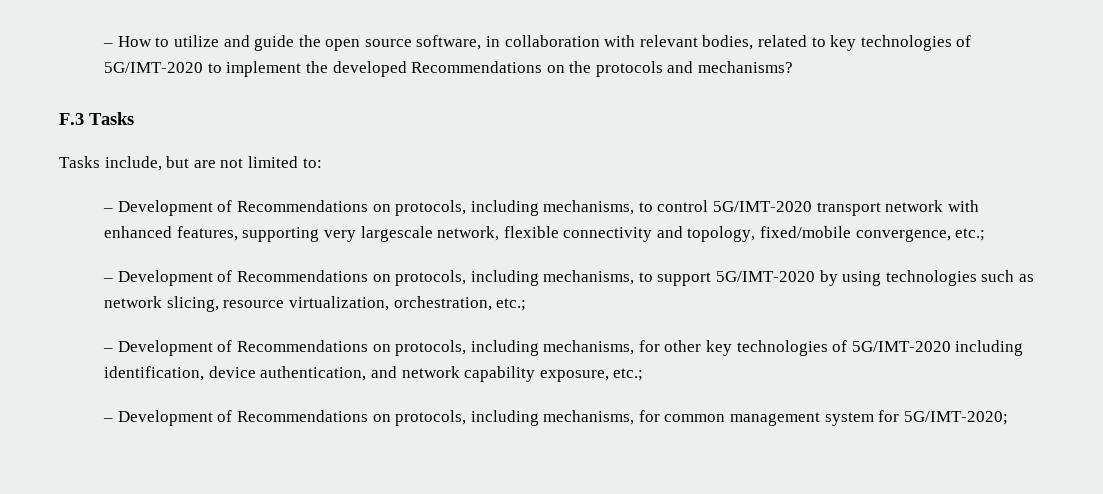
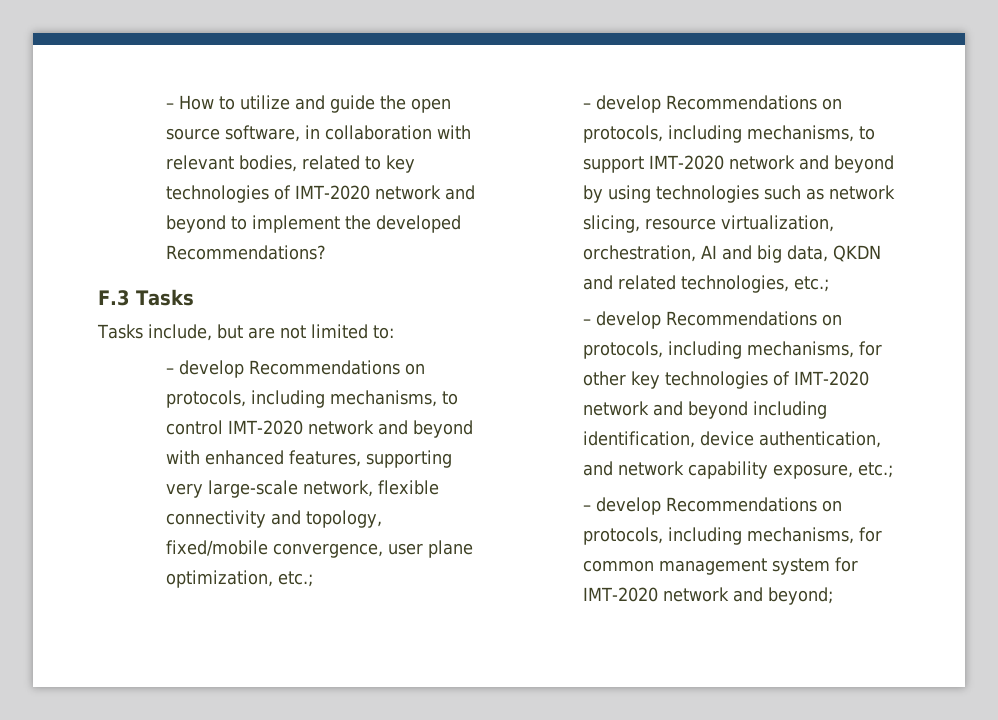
- – How to utilize and guide the open source software, in collaboration with relevant bodies, related to key technologies of 5G/IMT-2020 to implement the developed Recommendations on the protocols and mechanisms?
+ – How to utilize and guide the open source software, in collaboration with relevant bodies, related to key technologies of IMT-2020 network and beyond to implement the developed Recommendations?
- – Development of Recommendations on protocols, including mechanisms, to control 5G/IMT-2020 transport network with enhanced features, supporting very largescale network, flexible connectivity and topology, fixed/mobile convergence, etc.;
- – Development of Recommendations on protocols, including mechanisms, to support 5G/IMT-2020 by using technologies such as network slicing, resource virtualization, orchestration, etc.;
- – Development of Recommendations on protocols, including mechanisms, for other key technologies of 5G/IMT-2020 including identification, device authentication, and network capability exposure, etc.;
+ – develop Recommendations on protocols, including mechanisms, to control IMT-2020 network and beyond with enhanced features, supporting very large-scale network, flexible connectivity and topology, fixed/mobile convergence, user plane optimization, etc.;
+ – develop Recommendations on protocols, including mechanisms, to support IMT-2020 network and beyond by using technologies such as network slicing, resource virtualization, orchestration, AI and big data, QKDN and related technologies, etc.;
+ – develop Recommendations on protocols, including mechanisms, for other key technologies of IMT-2020 network and beyond including identification, device authentication, and network capability exposure, etc.;
- – Development of Recommendations on protocols, including mechanisms, for common management system for 5G/IMT-2020;
+ – develop Recommendations on protocols, including mechanisms, for common management system for IMT-2020 network and beyond;

